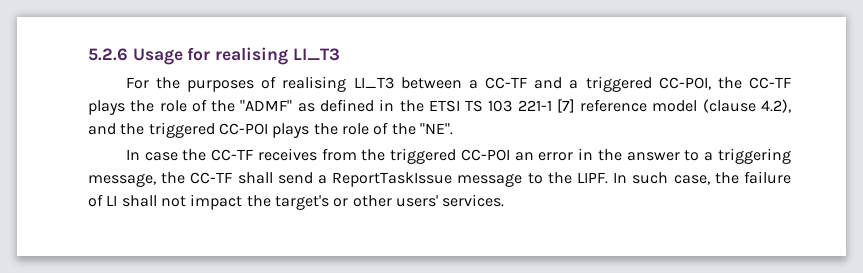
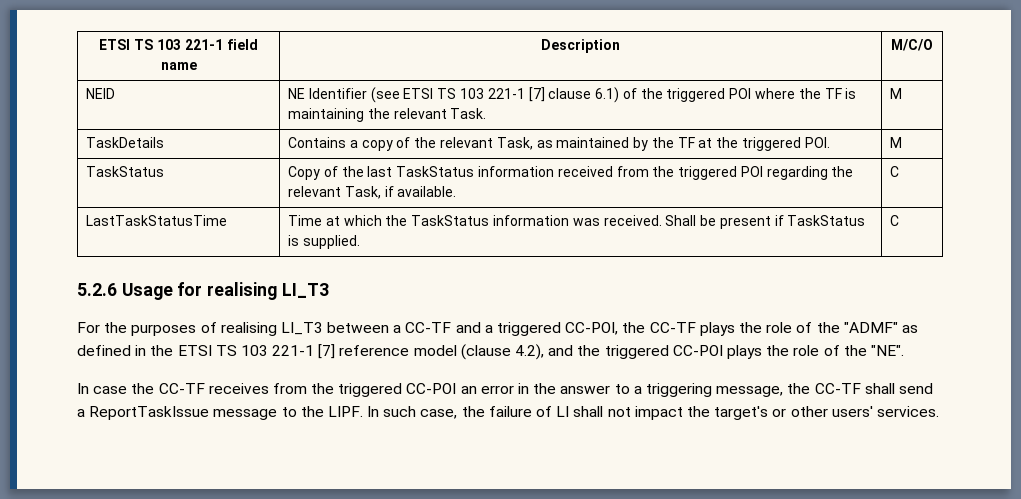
+ ETSI TS 103 221-1 field name | Description | M/C/O
+ NEID | NE Identifier (see ETSI TS 103 221-1 [7] clause 6.1) of the triggered POI where the TF is maintaining the relevant Task. | M
+ TaskDetails | Contains a copy of the relevant Task, as maintained by the TF at the triggered POI. | M
+ TaskStatus | Copy of the last TaskStatus information received from the triggered POI regarding the relevant Task, if available. | C
+ LastTaskStatusTime | Time at which the TaskStatus information was received. Shall be present if TaskStatus is supplied. | C

